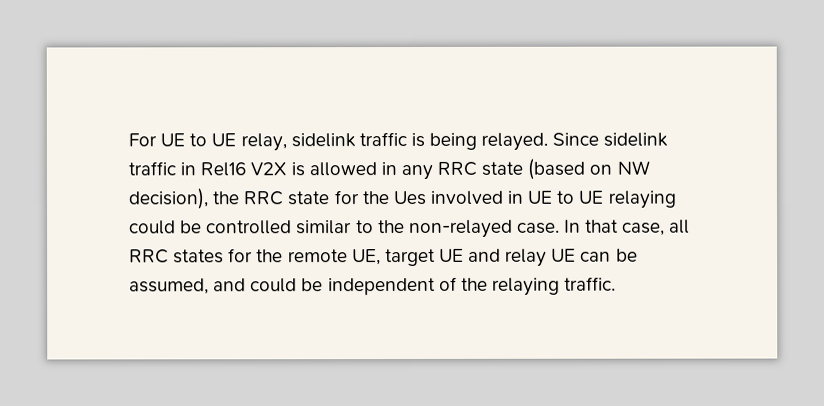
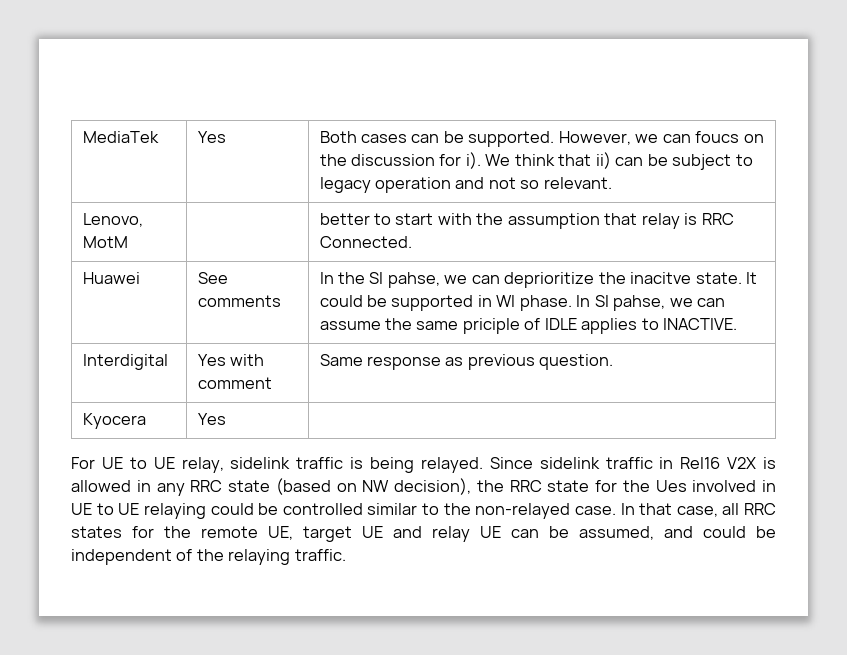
+ MediaTek | Yes | Both cases can be supported. However, we can foucs on the discussion for i). We think that ii) can be subject to legacy operation and not so relevant.
+ Lenovo, MotM | | better to start with the assumption that relay is RRC Connected.
+ Huawei | See comments | In the SI pahse, we can deprioritize the inacitve state. It could be supported in WI phase. In SI pahse, we can assume the same priciple of IDLE applies to INACTIVE.
+ Interdigital | Yes with comment | Same response as previous question.
+ Kyocera | Yes |

